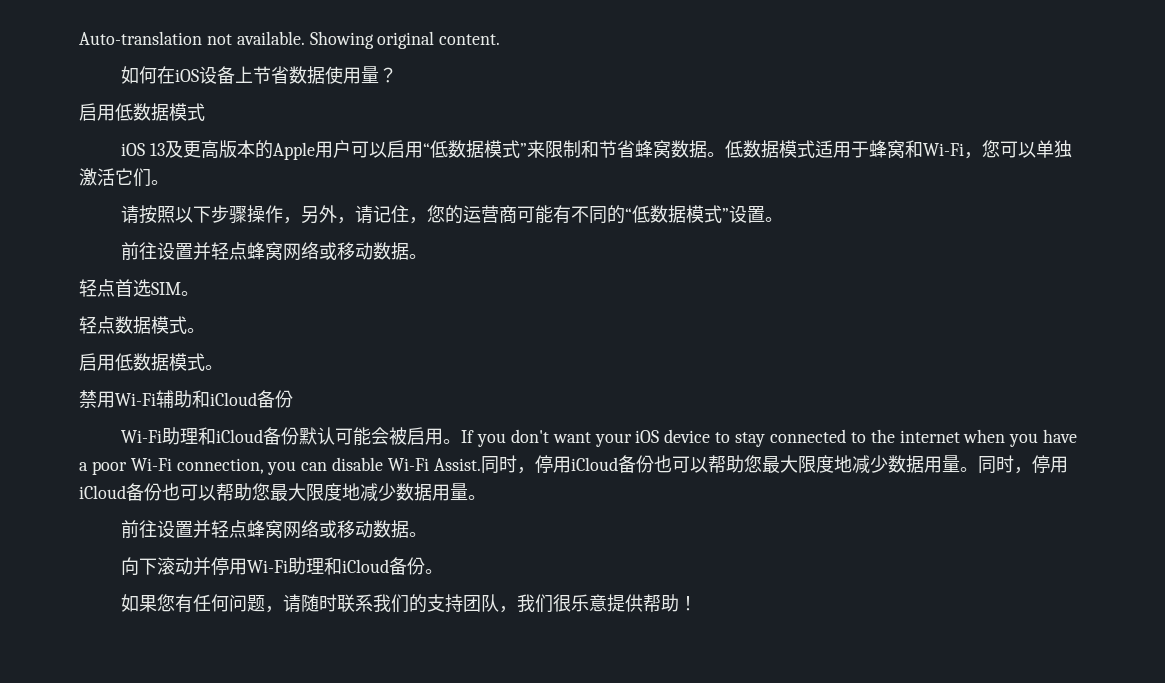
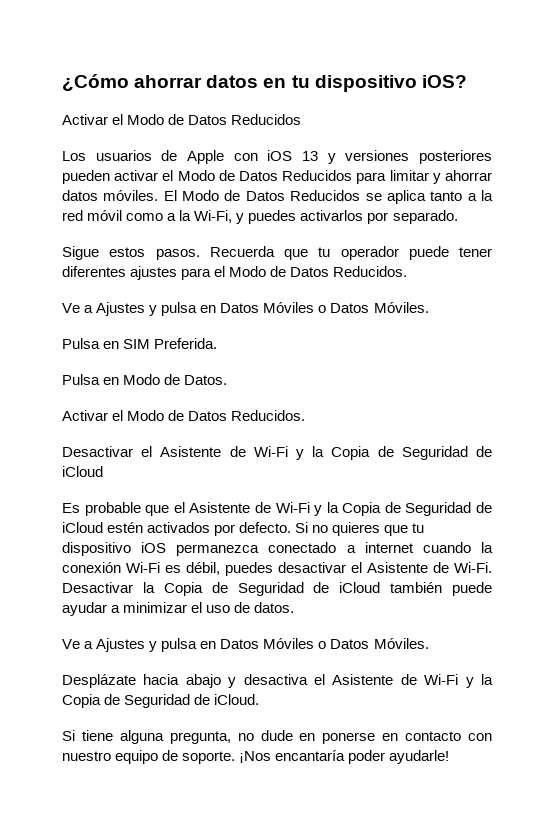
- Auto-translation not available. Showing original content.
- 如何在iOS设备上节省数据使用量？
- 启用低数据模式
- iOS 13及更高版本的Apple用户可以启用“低数据模式”来限制和节省蜂窝数据。低数据模式适用于蜂窝和Wi-Fi，您可以单独激活它们。
- 请按照以下步骤操作，另外，请记住，您的运营商可能有不同的“低数据模式”设置。
- 前往设置并轻点蜂窝网络或移动数据。
- 轻点首选SIM。
- 轻点数据模式。
- 启用低数据模式。
- 禁用Wi-Fi辅助和iCloud备份
- Wi-Fi助理和iCloud备份默认可能会被启用。If you don't want your iOS device to stay connected to the internet when you have a poor Wi-Fi connection, you can disable Wi-Fi Assist.同时，停用iCloud备份也可以帮助您最大限度地减少数据用量。同时，停用iCloud备份也可以帮助您最大限度地减少数据用量。
- 前往设置并轻点蜂窝网络或移动数据。
- 向下滚动并停用Wi-Fi助理和iCloud备份。
- 如果您有任何问题，请随时联系我们的支持团队，我们很乐意提供帮助！
+ ¿Cómo ahorrar datos en tu dispositivo iOS?
+ Activar el Modo de Datos Reducidos
+ Los usuarios de Apple con iOS 13 y versiones posteriores pueden activar el Modo de Datos Reducidos para limitar y ahorrar datos móviles. El Modo de Datos Reducidos se aplica tanto a la red móvil como a la Wi-Fi, y puedes activarlos por separado.
+ Sigue estos pasos. Recuerda que tu operador puede tener diferentes ajustes para el Modo de Datos Reducidos.
+ Ve a Ajustes y pulsa en Datos Móviles o Datos Móviles.
+ Pulsa en SIM Preferida.
+ Pulsa en Modo de Datos.
+ Activar el Modo de Datos Reducidos.
+ Desactivar el Asistente de Wi-Fi y la Copia de Seguridad de iCloud
+ Es probable que el Asistente de Wi-Fi y la Copia de Seguridad de iCloud estén activados por defecto. Si no quieres que tu dispositivo iOS permanezca conectado a internet cuando la conexión Wi-Fi es débil, puedes desactivar el Asistente de Wi-Fi. Desactivar la Copia de Seguridad de iCloud también puede ayudar a minimizar el uso de datos.
+ Ve a Ajustes y pulsa en Datos Móviles o Datos Móviles.
+ Desplázate hacia abajo y desactiva el Asistente de Wi-Fi y la Copia de Seguridad de iCloud.
+ Si tiene alguna pregunta, no dude en ponerse en contacto con nuestro equipo de soporte. ¡Nos encantaría poder ayudarle!

